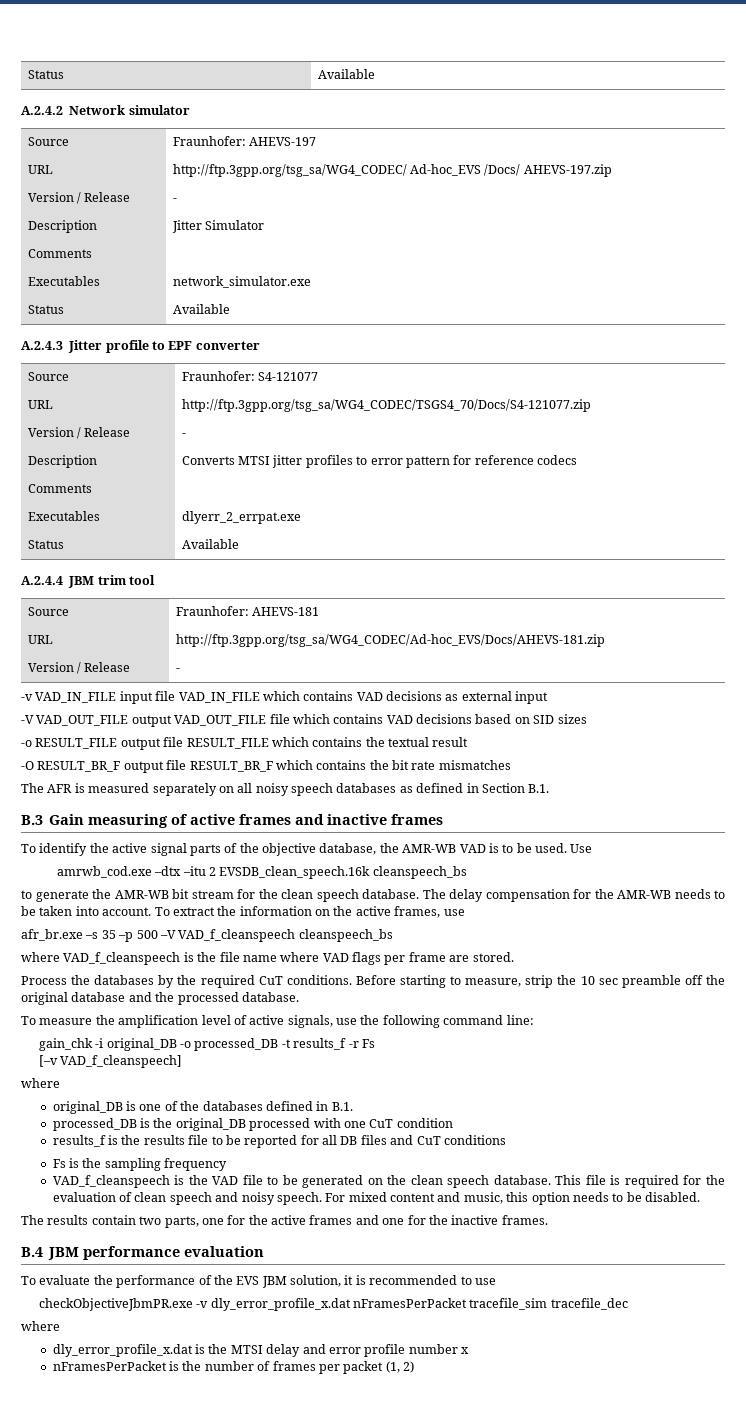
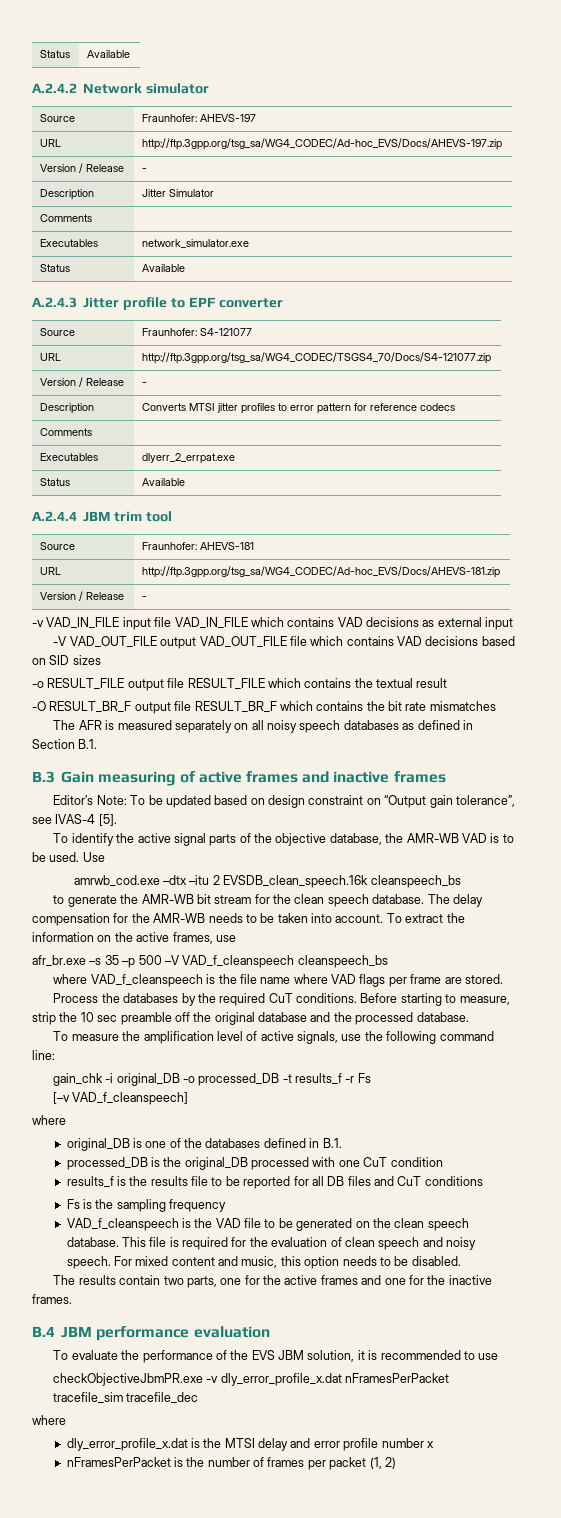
- URL | http://ftp.3gpp.org/tsg_sa/WG4_CODEC/ Ad-hoc_EVS /Docs/ AHEVS-197.zip
+ URL | http://ftp.3gpp.org/tsg_sa/WG4_CODEC/Ad-hoc_EVS/Docs/AHEVS-197.zip
+ Editor’s Note: To be updated based on design constraint on “Output gain tolerance”, see IVAS-4 [5].

